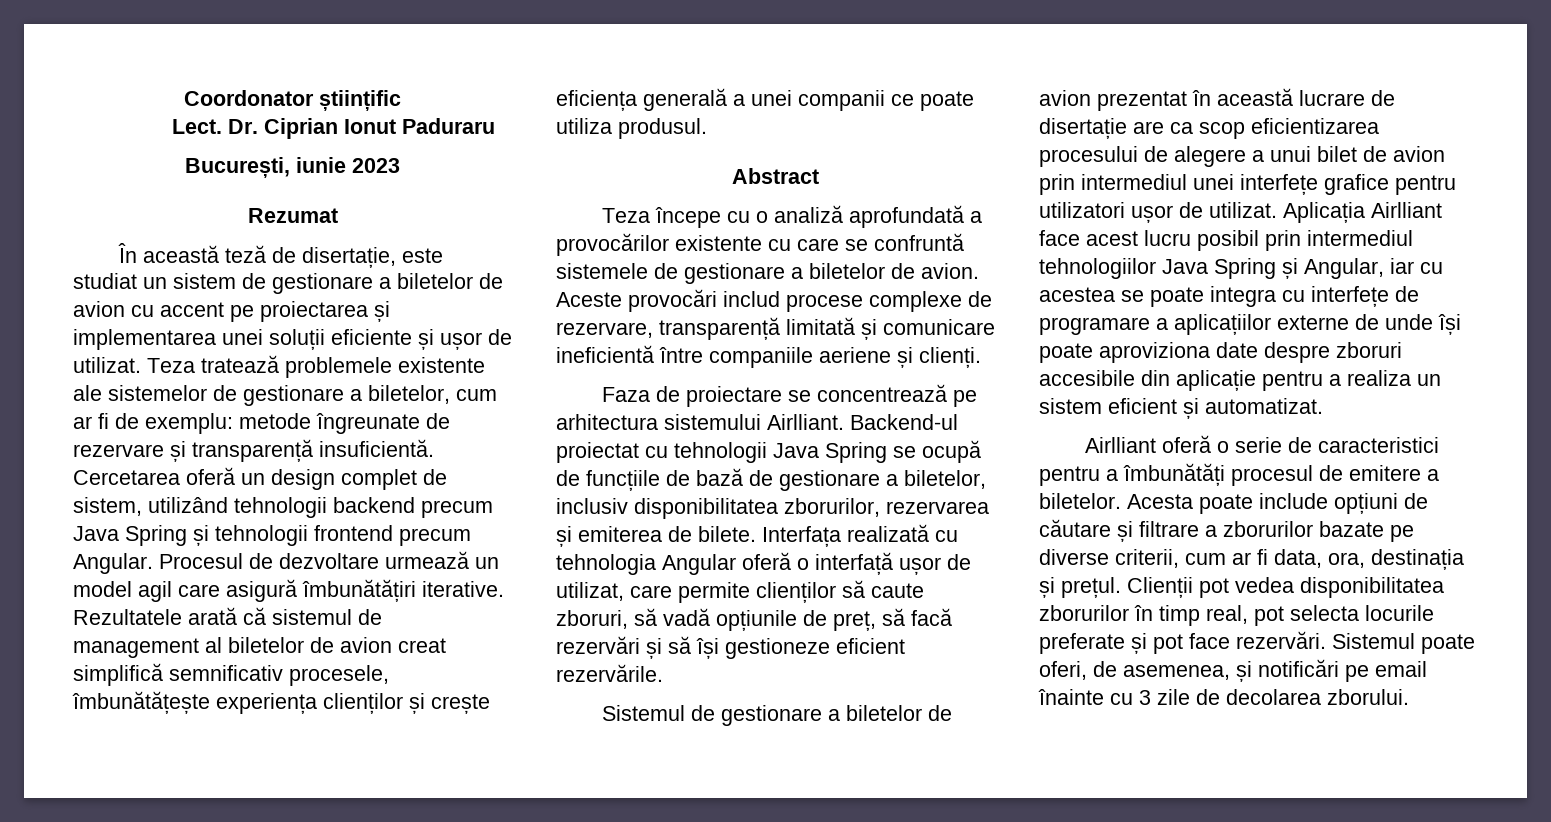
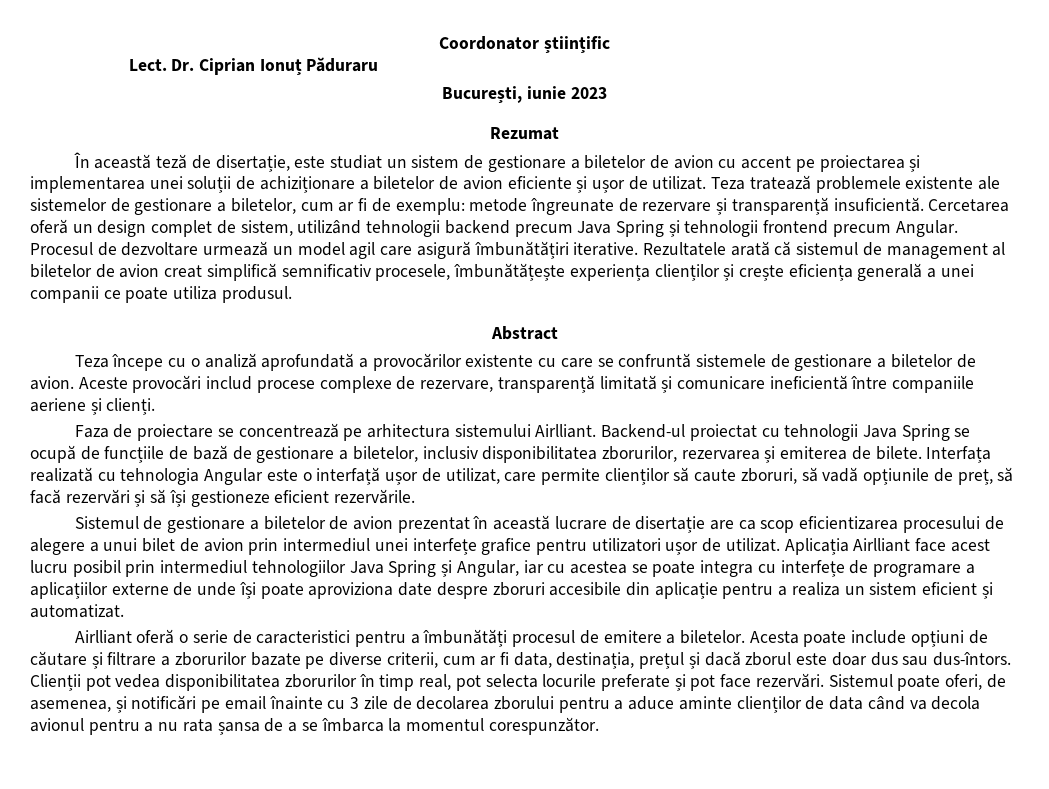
- Dr. Ciprian Ionut Paduraru
+ Dr. Ciprian Ionuț Păduraru
- În această teză de disertație, este studiat un sistem de gestionare a biletelor de avion cu accent pe proiectarea și implementarea unei soluții eficiente și ușor de utilizat.
+ În această teză de disertație, este studiat un sistem de gestionare a biletelor de avion cu accent pe proiectarea și implementarea unei soluții de achiziționare a biletelor de avion eficiente și ușor de utilizat.
- Interfața realizată cu tehnologia Angular oferă o interfață ușor de utilizat, care permite clienților să caute zboruri, să vadă opțiunile de preț, să facă rezervări și să își gestioneze eficient rezervările.
+ Interfața realizată cu tehnologia Angular este o interfață ușor de utilizat, care permite clienților să caute zboruri, să vadă opțiunile de preț, să facă rezervări și să își gestioneze eficient rezervările.
- Acesta poate include opțiuni de căutare și filtrare a zborurilor bazate pe diverse criterii, cum ar fi data, ora, destinația și prețul.
+ Acesta poate include opțiuni de căutare și filtrare a zborurilor bazate pe diverse criterii, cum ar fi data, destinația, prețul și dacă zborul este doar dus sau dus-întors.
- Sistemul poate oferi, de asemenea, și notificări pe email înainte cu 3 zile de decolarea zborului.
+ Sistemul poate oferi, de asemenea, și notificări pe email înainte cu 3 zile de decolarea zborului pentru a aduce aminte clienților de data când va decola avionul pentru a nu rata șansa de a se îmbarca la momentul corespunzător.

